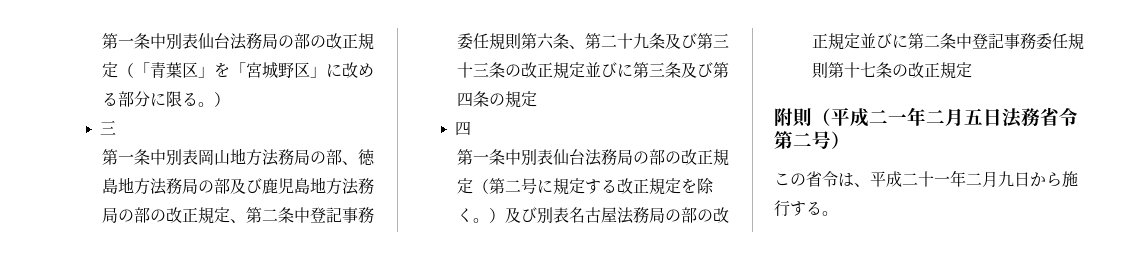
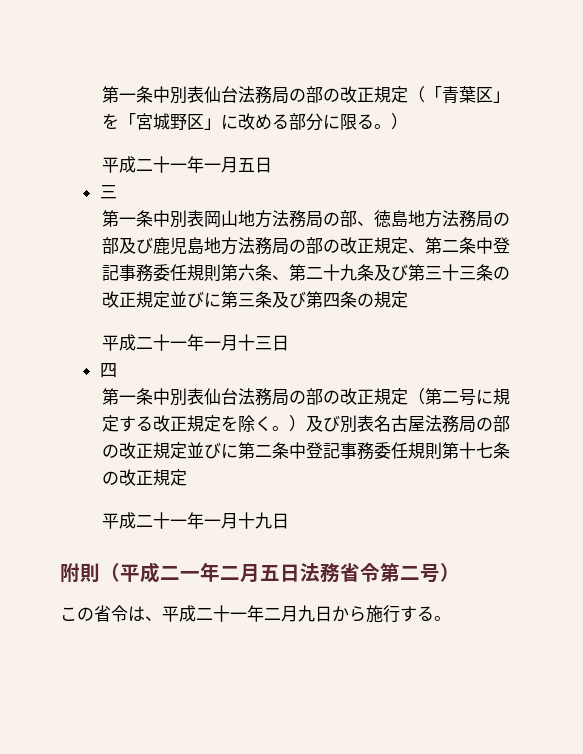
+ 平成二十一年一月五日
+ 平成二十一年一月十三日
+ 平成二十一年一月十九日

